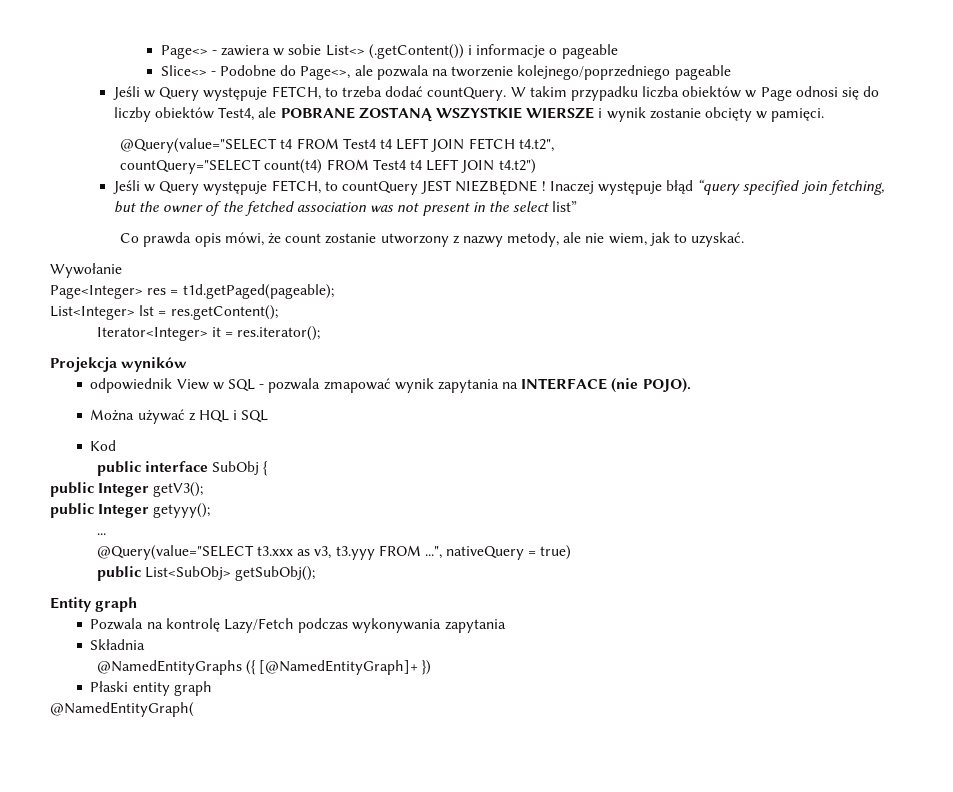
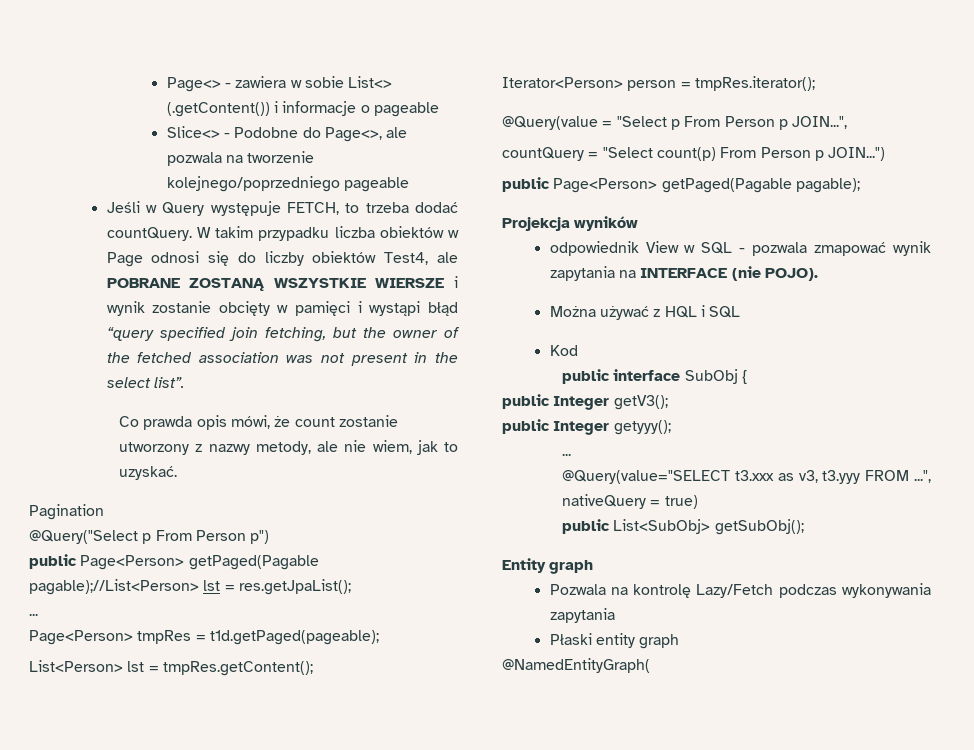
- W takim przypadku liczba obiektów w Page odnosi się do liczby obiektów Test4, ale POBRANE ZOSTANĄ WSZYSTKIE WIERSZE i wynik zostanie obcięty w pamięci.
- @Query(value="SELECT t4 FROM Test4 t4 LEFT JOIN FETCH t4.t2",
- countQuery="SELECT count(t4) FROM Test4 t4 LEFT JOIN t4.t2")
- Jeśli w Query występuje FETCH, to countQuery JEST NIEZBĘDNE ! Inaczej występuje błąd “query specified join fetching, but the owner of the fetched association was not present in the select list”
+ W takim przypadku liczba obiektów w Page odnosi się do liczby obiektów Test4, ale POBRANE ZOSTANĄ WSZYSTKIE WIERSZE i wynik zostanie obcięty w pamięci i wystąpi błąd “query specified join fetching, but the owner of the fetched association was not present in the select list”.
- Wywołanie
- Page<Integer> res = t1d.getPaged(pageable);
+ Pagination
+ @Query("Select p From Person p")
+ public Page<Person> getPaged(Pagable pagable);//List<Person> lst = res.getJpaList();
+ ...
+ Page<Person> tmpRes = t1d.getPaged(pageable);
- List<Integer> lst = res.getContent();
- Iterator<Integer> it = res.iterator();
+ List<Person> lst = tmpRes.getContent();
+ Iterator<Person> person = tmpRes.iterator();
+ @Query(value = "Select p From Person p JOIN...",
+ countQuery = "Select count(p) From Person p JOIN...")
+ public Page<Person> getPaged(Pagable pagable);
- Składnia
- @NamedEntityGraphs ({ [@NamedEntityGraph]+ })

